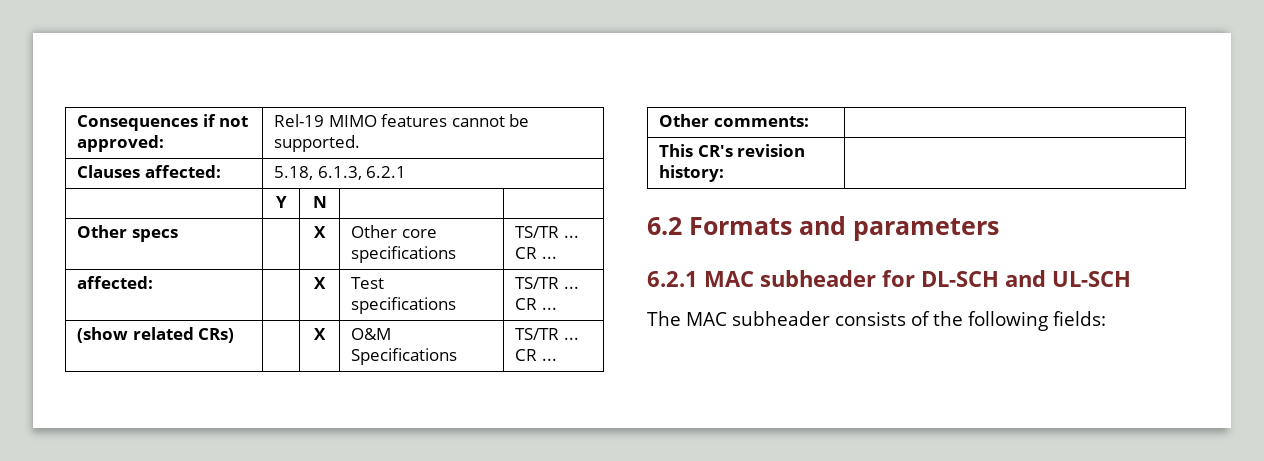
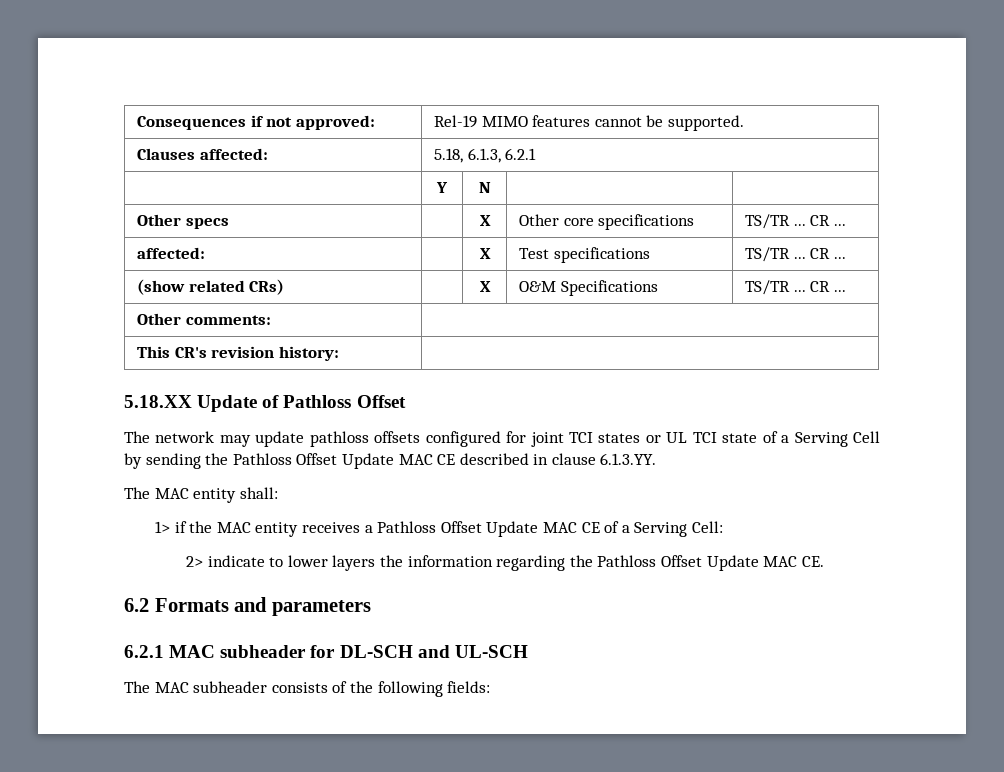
+ 5.18.XX Update of Pathloss Offset
+ The network may update pathloss offsets configured for joint TCI states or UL TCI state of a Serving Cell by sending the Pathloss Offset Update MAC CE described in clause 6.1.3.YY.
+ The MAC entity shall:
+ 1> if the MAC entity receives a Pathloss Offset Update MAC CE of a Serving Cell:
+ 2> indicate to lower layers the information regarding the Pathloss Offset Update MAC CE.

